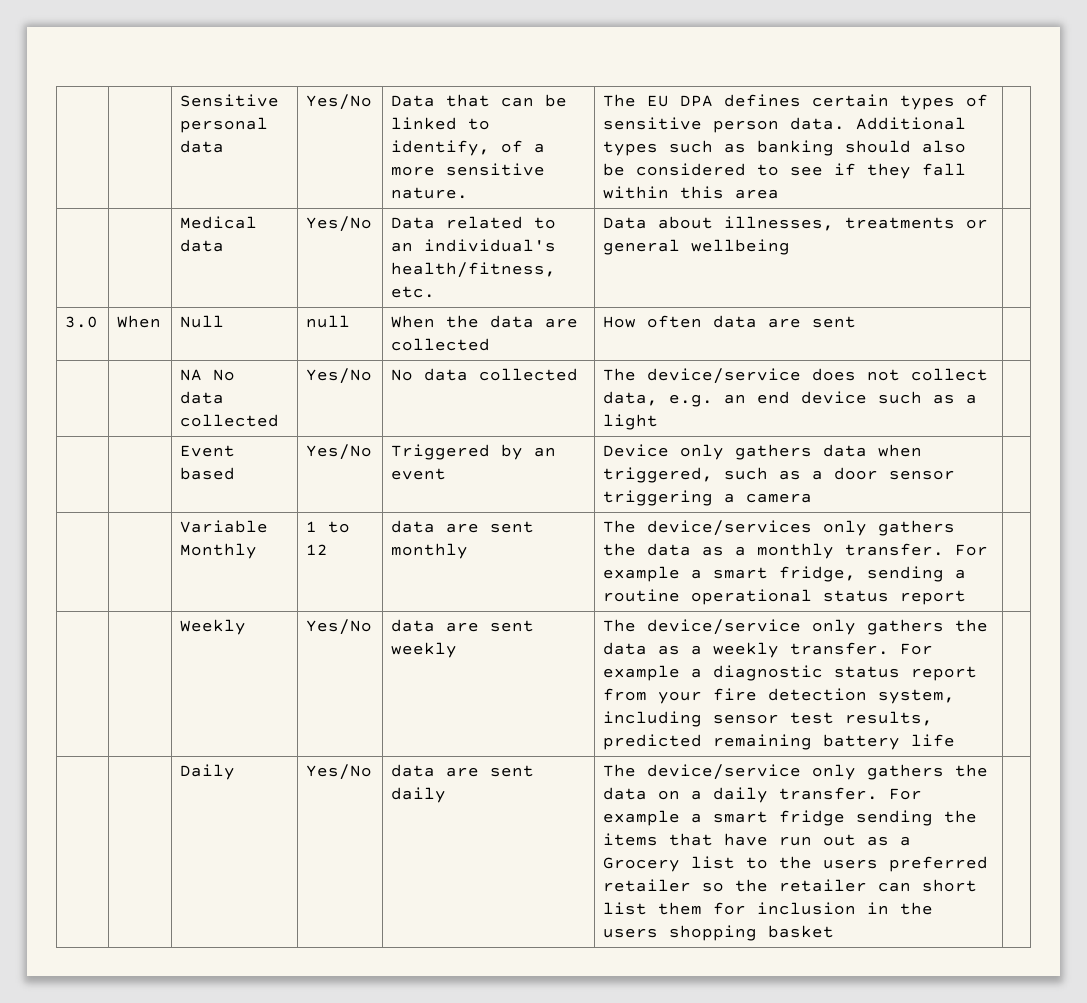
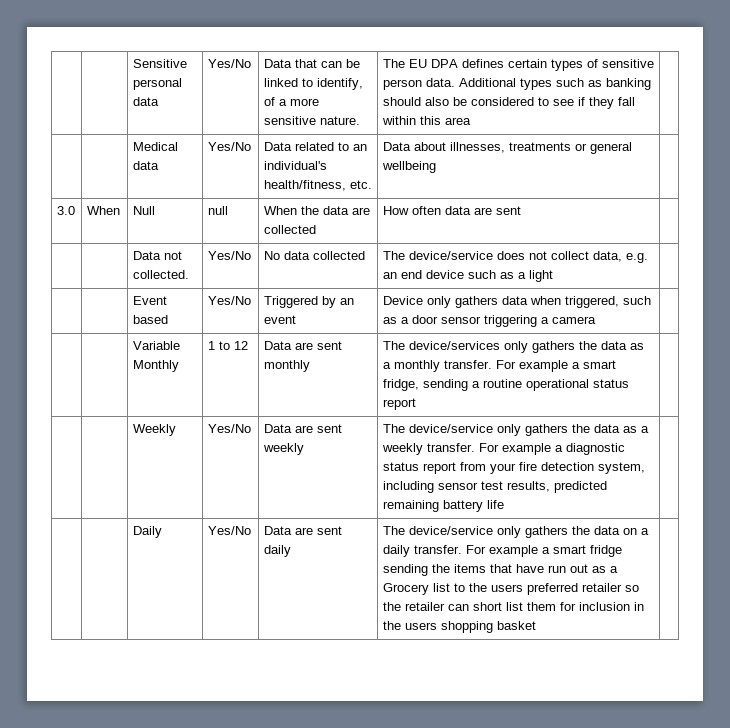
- | | NA No data collected | Yes/No | No data collected | The device/service does not collect data, e.g. an end device such as a light |
+ | | Data not collected. | Yes/No | No data collected | The device/service does not collect data, e.g. an end device such as a light |
- | | Variable Monthly | 1 to 12 | data are sent monthly | The device/services only gathers the data as a monthly transfer. For example a smart fridge, sending a routine operational status report |
+ | | Variable Monthly | 1 to 12 | Data are sent monthly | The device/services only gathers the data as a monthly transfer. For example a smart fridge, sending a routine operational status report |
- | | Weekly | Yes/No | data are sent weekly | The device/service only gathers the data as a weekly transfer. For example a diagnostic status report from your fire detection system, including sensor test results, predicted remaining battery life |
+ | | Weekly | Yes/No | Data are sent weekly | The device/service only gathers the data as a weekly transfer. For example a diagnostic status report from your fire detection system, including sensor test results, predicted remaining battery life |
- data are sent daily
+ Data are sent daily

